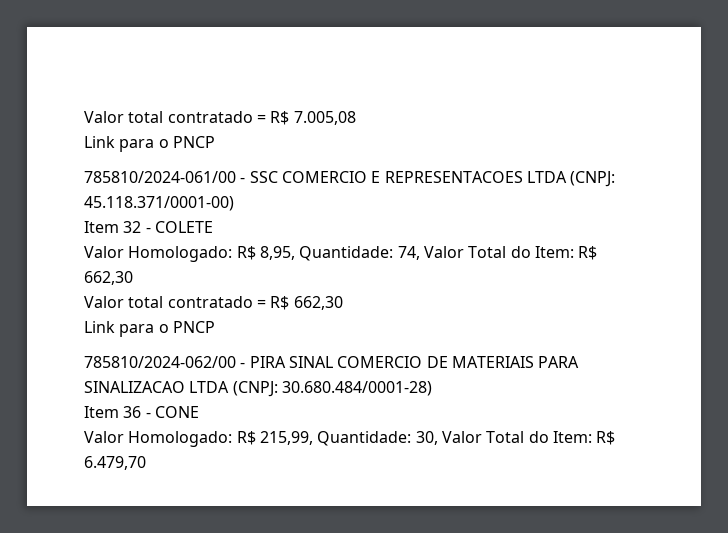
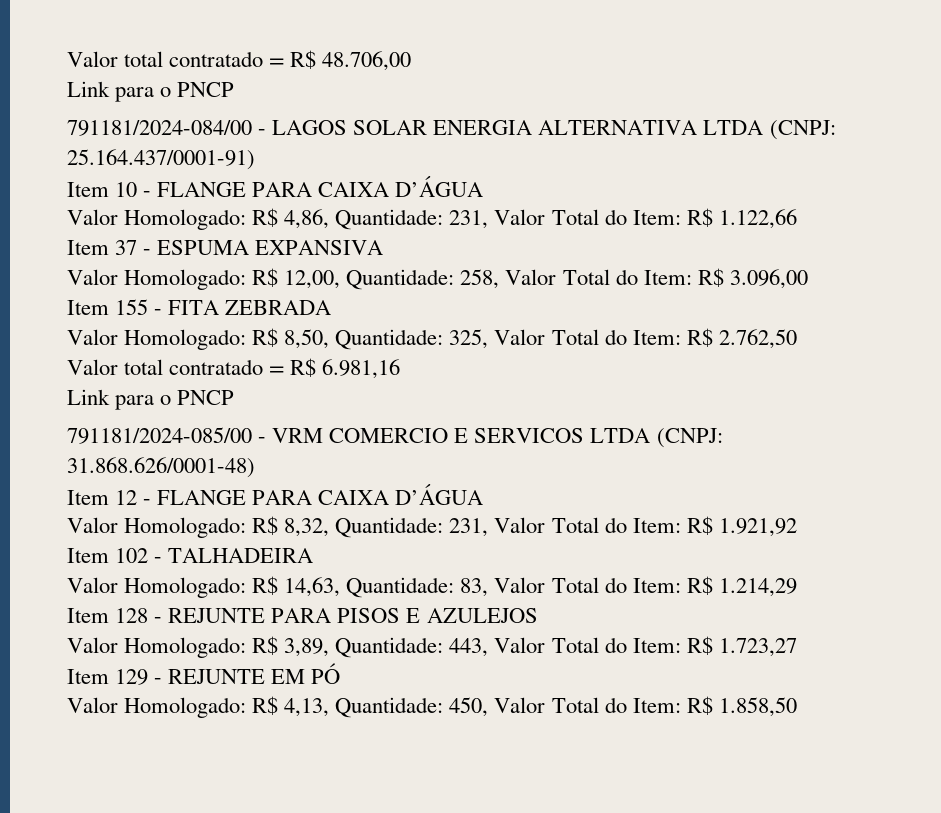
- Valor total contratado = R$ 7.005,08
+ Valor total contratado = R$ 48.706,00
  Link para o PNCP
- 785810/2024-061/00 - SSC COMERCIO E REPRESENTACOES LTDA (CNPJ: 45.118.371/0001-00)
- Item 32 - COLETE
- Valor Homologado: R$ 8,95, Quantidade: 74, Valor Total do Item: R$ 662,30
- Valor total contratado = R$ 662,30
+ 791181/2024-084/00 - LAGOS SOLAR ENERGIA ALTERNATIVA LTDA (CNPJ: 25.164.437/0001-91)
+ Item 10 - FLANGE PARA CAIXA D’ÁGUA
+ Valor Homologado: R$ 4,86, Quantidade: 231, Valor Total do Item: R$ 1.122,66
+ Item 37 - ESPUMA EXPANSIVA
+ Valor Homologado: R$ 12,00, Quantidade: 258, Valor Total do Item: R$ 3.096,00
+ Item 155 - FITA ZEBRADA
+ Valor Homologado: R$ 8,50, Quantidade: 325, Valor Total do Item: R$ 2.762,50
+ Valor total contratado = R$ 6.981,16
  Link para o PNCP
- 785810/2024-062/00 - PIRA SINAL COMERCIO DE MATERIAIS PARA SINALIZACAO LTDA (CNPJ: 30.680.484/0001-28)
- Item 36 - CONE
- Valor Homologado: R$ 215,99, Quantidade: 30, Valor Total do Item: R$ 6.479,70
+ 791181/2024-085/00 - VRM COMERCIO E SERVICOS LTDA (CNPJ: 31.868.626/0001-48)
+ Item 12 - FLANGE PARA CAIXA D’ÁGUA
+ Valor Homologado: R$ 8,32, Quantidade: 231, Valor Total do Item: R$ 1.921,92
+ Item 102 - TALHADEIRA
+ Valor Homologado: R$ 14,63, Quantidade: 83, Valor Total do Item: R$ 1.214,29
+ Item 128 - REJUNTE PARA PISOS E AZULEJOS
+ Valor Homologado: R$ 3,89, Quantidade: 443, Valor Total do Item: R$ 1.723,27
+ Item 129 - REJUNTE EM PÓ
+ Valor Homologado: R$ 4,13, Quantidade: 450, Valor Total do Item: R$ 1.858,50

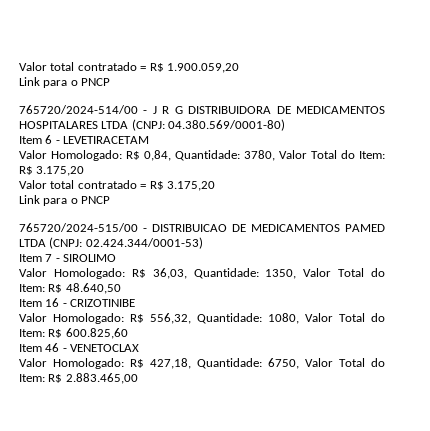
- Valor total contratado = R$ 48.706,00
+ Valor total contratado = R$ 1.900.059,20
  Link para o PNCP
- 791181/2024-084/00 - LAGOS SOLAR ENERGIA ALTERNATIVA LTDA (CNPJ: 25.164.437/0001-91)
- Item 10 - FLANGE PARA CAIXA D’ÁGUA
- Valor Homologado: R$ 4,86, Quantidade: 231, Valor Total do Item: R$ 1.122,66
- Item 37 - ESPUMA EXPANSIVA
- Valor Homologado: R$ 12,00, Quantidade: 258, Valor Total do Item: R$ 3.096,00
- Item 155 - FITA ZEBRADA
- Valor Homologado: R$ 8,50, Quantidade: 325, Valor Total do Item: R$ 2.762,50
- Valor total contratado = R$ 6.981,16
+ 765720/2024-514/00 - J R G DISTRIBUIDORA DE MEDICAMENTOS HOSPITALARES LTDA (CNPJ: 04.380.569/0001-80)
+ Item 6 - LEVETIRACETAM
+ Valor Homologado: R$ 0,84, Quantidade: 3780, Valor Total do Item: R$ 3.175,20
+ Valor total contratado = R$ 3.175,20
  Link para o PNCP
- 791181/2024-085/00 - VRM COMERCIO E SERVICOS LTDA (CNPJ: 31.868.626/0001-48)
- Item 12 - FLANGE PARA CAIXA D’ÁGUA
- Valor Homologado: R$ 8,32, Quantidade: 231, Valor Total do Item: R$ 1.921,92
- Item 102 - TALHADEIRA
- Valor Homologado: R$ 14,63, Quantidade: 83, Valor Total do Item: R$ 1.214,29
- Item 128 - REJUNTE PARA PISOS E AZULEJOS
- Valor Homologado: R$ 3,89, Quantidade: 443, Valor Total do Item: R$ 1.723,27
- Item 129 - REJUNTE EM PÓ
- Valor Homologado: R$ 4,13, Quantidade: 450, Valor Total do Item: R$ 1.858,50
+ 765720/2024-515/00 - DISTRIBUICAO DE MEDICAMENTOS PAMED LTDA (CNPJ: 02.424.344/0001-53)
+ Item 7 - SIROLIMO
+ Valor Homologado: R$ 36,03, Quantidade: 1350, Valor Total do Item: R$ 48.640,50
+ Item 16 - CRIZOTINIBE
+ Valor Homologado: R$ 556,32, Quantidade: 1080, Valor Total do Item: R$ 600.825,60
+ Item 46 - VENETOCLAX
+ Valor Homologado: R$ 427,18, Quantidade: 6750, Valor Total do Item: R$ 2.883.465,00

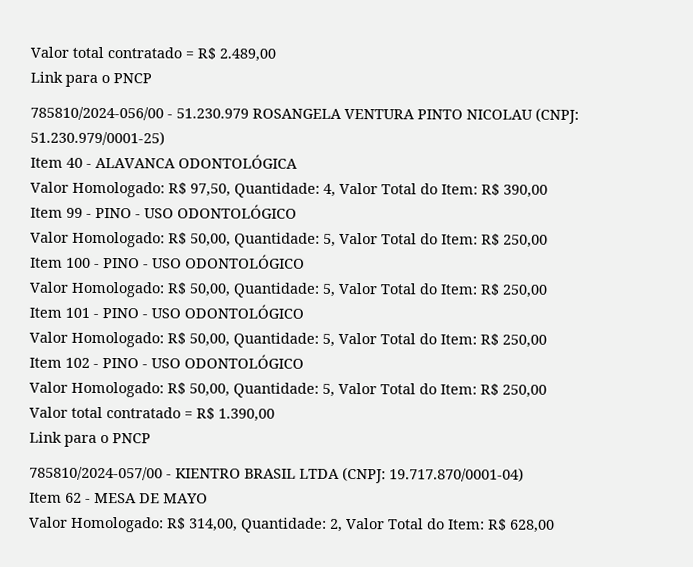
- Valor total contratado = R$ 1.900.059,20
+ Valor total contratado = R$ 2.489,00
  Link para o PNCP
- 765720/2024-514/00 - J R G DISTRIBUIDORA DE MEDICAMENTOS HOSPITALARES LTDA (CNPJ: 04.380.569/0001-80)
- Item 6 - LEVETIRACETAM
- Valor Homologado: R$ 0,84, Quantidade: 3780, Valor Total do Item: R$ 3.175,20
- Valor total contratado = R$ 3.175,20
+ 785810/2024-056/00 - 51.230.979 ROSANGELA VENTURA PINTO NICOLAU (CNPJ: 51.230.979/0001-25)
+ Item 40 - ALAVANCA ODONTOLÓGICA
+ Valor Homologado: R$ 97,50, Quantidade: 4, Valor Total do Item: R$ 390,00
+ Item 99 - PINO - USO ODONTOLÓGICO
+ Valor Homologado: R$ 50,00, Quantidade: 5, Valor Total do Item: R$ 250,00
+ Item 100 - PINO - USO ODONTOLÓGICO
+ Valor Homologado: R$ 50,00, Quantidade: 5, Valor Total do Item: R$ 250,00
+ Item 101 - PINO - USO ODONTOLÓGICO
+ Valor Homologado: R$ 50,00, Quantidade: 5, Valor Total do Item: R$ 250,00
+ Item 102 - PINO - USO ODONTOLÓGICO
+ Valor Homologado: R$ 50,00, Quantidade: 5, Valor Total do Item: R$ 250,00
+ Valor total contratado = R$ 1.390,00
  Link para o PNCP
- 765720/2024-515/00 - DISTRIBUICAO DE MEDICAMENTOS PAMED LTDA (CNPJ: 02.424.344/0001-53)
- Item 7 - SIROLIMO
- Valor Homologado: R$ 36,03, Quantidade: 1350, Valor Total do Item: R$ 48.640,50
- Item 16 - CRIZOTINIBE
- Valor Homologado: R$ 556,32, Quantidade: 1080, Valor Total do Item: R$ 600.825,60
- Item 46 - VENETOCLAX
- Valor Homologado: R$ 427,18, Quantidade: 6750, Valor Total do Item: R$ 2.883.465,00
+ 785810/2024-057/00 - KIENTRO BRASIL LTDA (CNPJ: 19.717.870/0001-04)
+ Item 62 - MESA DE MAYO
+ Valor Homologado: R$ 314,00, Quantidade: 2, Valor Total do Item: R$ 628,00

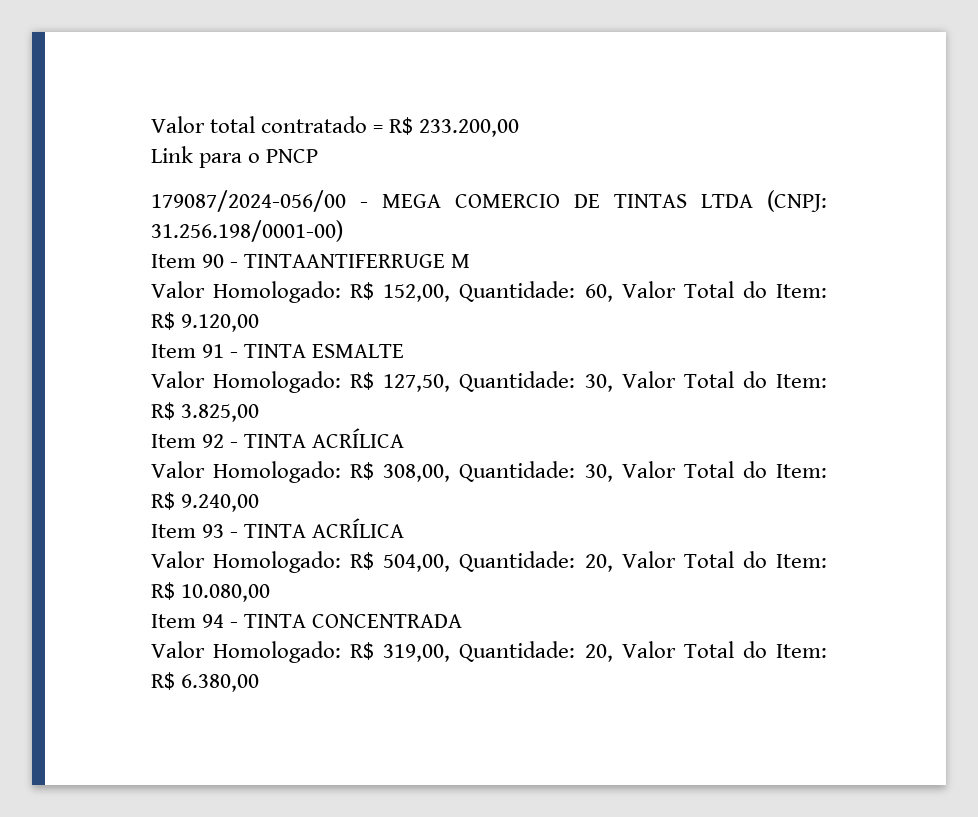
- Valor total contratado = R$ 2.489,00
+ Valor total contratado = R$ 233.200,00
  Link para o PNCP
- 785810/2024-056/00 - 51.230.979 ROSANGELA VENTURA PINTO NICOLAU (CNPJ: 51.230.979/0001-25)
- Item 40 - ALAVANCA ODONTOLÓGICA
- Valor Homologado: R$ 97,50, Quantidade: 4, Valor Total do Item: R$ 390,00
- Item 99 - PINO - USO ODONTOLÓGICO
- Valor Homologado: R$ 50,00, Quantidade: 5, Valor Total do Item: R$ 250,00
- Item 100 - PINO - USO ODONTOLÓGICO
- Valor Homologado: R$ 50,00, Quantidade: 5, Valor Total do Item: R$ 250,00
- Item 101 - PINO - USO ODONTOLÓGICO
- Valor Homologado: R$ 50,00, Quantidade: 5, Valor Total do Item: R$ 250,00
- Item 102 - PINO - USO ODONTOLÓGICO
- Valor Homologado: R$ 50,00, Quantidade: 5, Valor Total do Item: R$ 250,00
- Valor total contratado = R$ 1.390,00
- Link para o PNCP
- 785810/2024-057/00 - KIENTRO BRASIL LTDA (CNPJ: 19.717.870/0001-04)
- Item 62 - MESA DE MAYO
- Valor Homologado: R$ 314,00, Quantidade: 2, Valor Total do Item: R$ 628,00
+ 179087/2024-056/00 - MEGA COMERCIO DE TINTAS LTDA (CNPJ: 31.256.198/0001-00)
+ Item 90 - TINTAANTIFERRUGE M
+ Valor Homologado: R$ 152,00, Quantidade: 60, Valor Total do Item: R$ 9.120,00
+ Item 91 - TINTA ESMALTE
+ Valor Homologado: R$ 127,50, Quantidade: 30, Valor Total do Item: R$ 3.825,00
+ Item 92 - TINTA ACRÍLICA
+ Valor Homologado: R$ 308,00, Quantidade: 30, Valor Total do Item: R$ 9.240,00
+ Item 93 - TINTA ACRÍLICA
+ Valor Homologado: R$ 504,00, Quantidade: 20, Valor Total do Item: R$ 10.080,00
+ Item 94 - TINTA CONCENTRADA
+ Valor Homologado: R$ 319,00, Quantidade: 20, Valor Total do Item: R$ 6.380,00

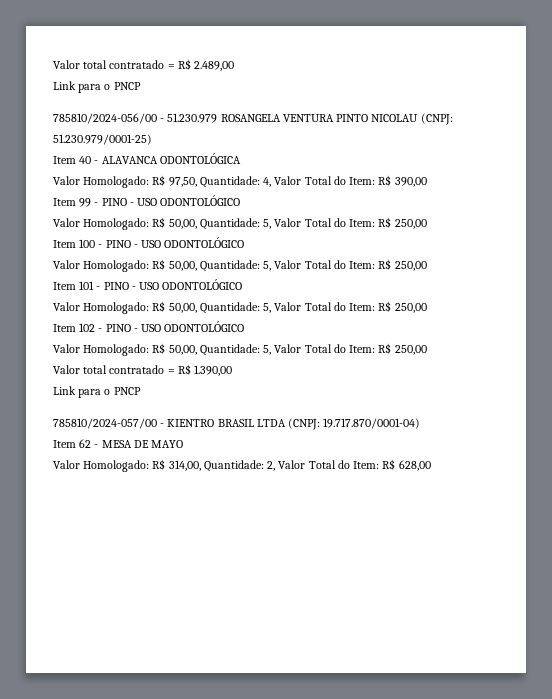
- Valor total contratado = R$ 233.200,00
+ Valor total contratado = R$ 2.489,00
  Link para o PNCP
- 179087/2024-056/00 - MEGA COMERCIO DE TINTAS LTDA (CNPJ: 31.256.198/0001-00)
- Item 90 - TINTAANTIFERRUGE M
- Valor Homologado: R$ 152,00, Quantidade: 60, Valor Total do Item: R$ 9.120,00
- Item 91 - TINTA ESMALTE
- Valor Homologado: R$ 127,50, Quantidade: 30, Valor Total do Item: R$ 3.825,00
- Item 92 - TINTA ACRÍLICA
- Valor Homologado: R$ 308,00, Quantidade: 30, Valor Total do Item: R$ 9.240,00
- Item 93 - TINTA ACRÍLICA
- Valor Homologado: R$ 504,00, Quantidade: 20, Valor Total do Item: R$ 10.080,00
- Item 94 - TINTA CONCENTRADA
- Valor Homologado: R$ 319,00, Quantidade: 20, Valor Total do Item: R$ 6.380,00
+ 785810/2024-056/00 - 51.230.979 ROSANGELA VENTURA PINTO NICOLAU (CNPJ: 51.230.979/0001-25)
+ Item 40 - ALAVANCA ODONTOLÓGICA
+ Valor Homologado: R$ 97,50, Quantidade: 4, Valor Total do Item: R$ 390,00
+ Item 99 - PINO - USO ODONTOLÓGICO
+ Valor Homologado: R$ 50,00, Quantidade: 5, Valor Total do Item: R$ 250,00
+ Item 100 - PINO - USO ODONTOLÓGICO
+ Valor Homologado: R$ 50,00, Quantidade: 5, Valor Total do Item: R$ 250,00
+ Item 101 - PINO - USO ODONTOLÓGICO
+ Valor Homologado: R$ 50,00, Quantidade: 5, Valor Total do Item: R$ 250,00
+ Item 102 - PINO - USO ODONTOLÓGICO
+ Valor Homologado: R$ 50,00, Quantidade: 5, Valor Total do Item: R$ 250,00
+ Valor total contratado = R$ 1.390,00
+ Link para o PNCP
+ 785810/2024-057/00 - KIENTRO BRASIL LTDA (CNPJ: 19.717.870/0001-04)
+ Item 62 - MESA DE MAYO
+ Valor Homologado: R$ 314,00, Quantidade: 2, Valor Total do Item: R$ 628,00

